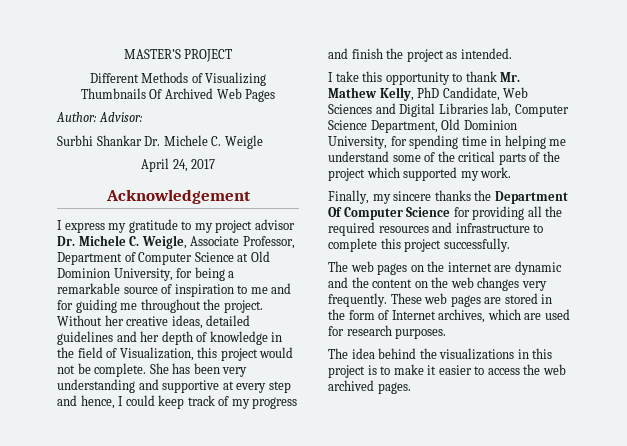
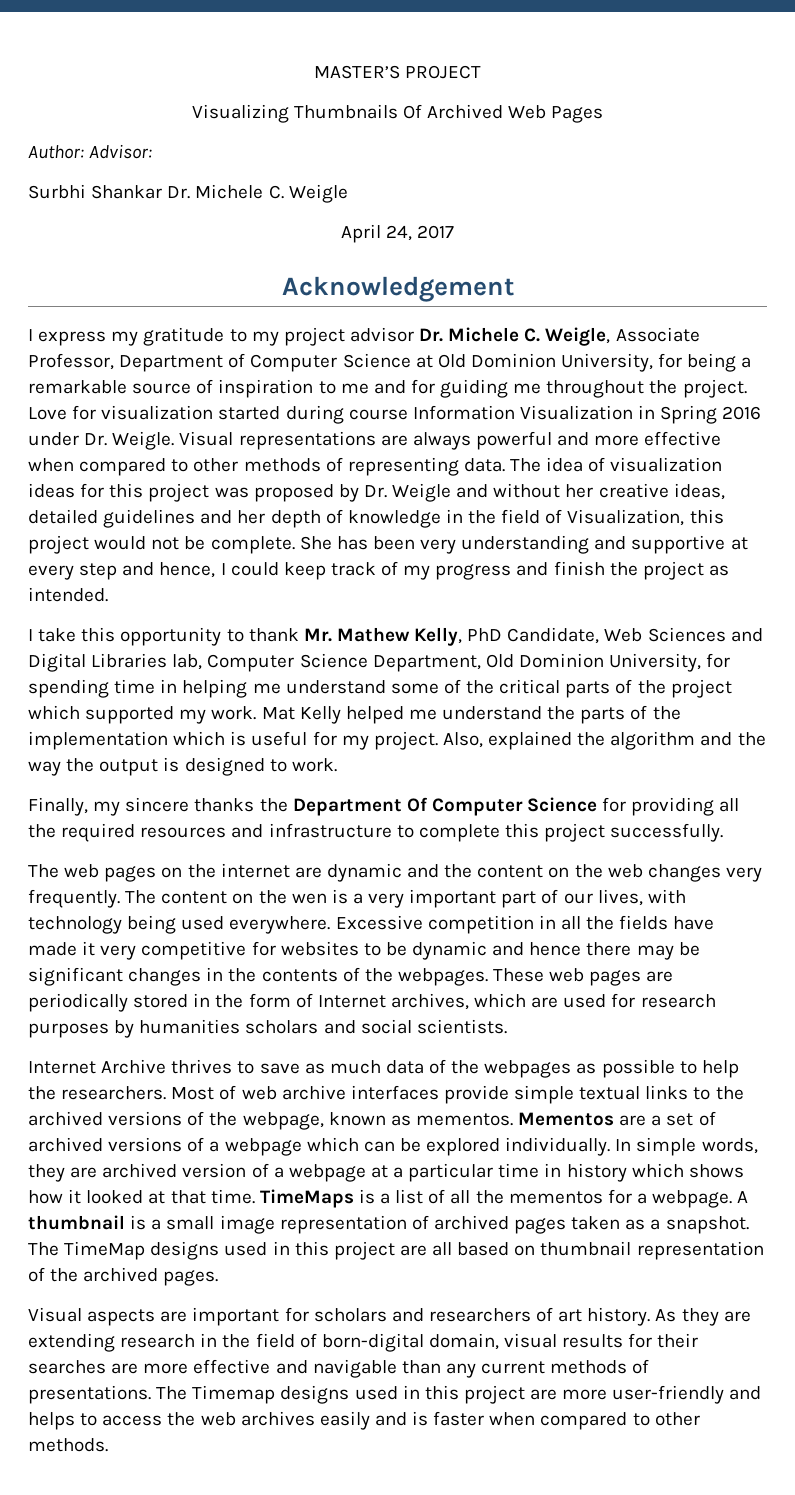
- Different Methods of Visualizing Thumbnails Of Archived Web Pages
+ Visualizing Thumbnails Of Archived Web Pages
- Without her creative ideas, detailed guidelines and her depth of knowledge in the field of Visualization, this project would not be complete.
+ Love for visualization started during course Information Visualization in Spring 2016 under Dr. Weigle. Visual representations are always powerful and more effective when compared to other methods of representing data. The idea of visualization ideas for this project was proposed by Dr. Weigle and without her creative ideas, detailed guidelines and her depth of knowledge in the field of Visualization, this project would not be complete.
+ Mat Kelly helped me understand the parts of the implementation which is useful for my project. Also, explained the algorithm and the way the output is designed to work.
+ The content on the wen is a very important part of our lives, with technology being used everywhere. Excessive competition in all the fields have made it very competitive for websites to be dynamic and hence there may be significant changes in the contents of the webpages.
- These web pages are stored in the form of Internet archives, which are used for research purposes.
- The idea behind the visualizations in this project is to make it easier to access the web archived pages.
+ These web pages are periodically stored in the form of Internet archives, which are used for research purposes by humanities scholars and social scientists.
+ Internet Archive thrives to save as much data of the webpages as possible to help the researchers. Most of web archive interfaces provide simple textual links to the archived versions of the webpage, known as mementos. Mementos are a set of archived versions of a webpage which can be explored individually. In simple words, they are archived version of a webpage at a particular time in history which shows how it looked at that time. TimeMaps is a list of all the mementos for a webpage. A thumbnail is a small image representation of archived pages taken as a snapshot. The TimeMap designs used in this project are all based on thumbnail representation of the archived pages.
+ Visual aspects are important for scholars and researchers of art history. As they are extending research in the field of born-digital domain, visual results for their searches are more effective and navigable than any current methods of presentations. The Timemap designs used in this project are more user-friendly and helps to access the web archives easily and is faster when compared to other methods.

